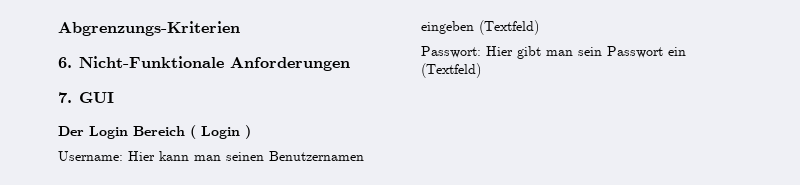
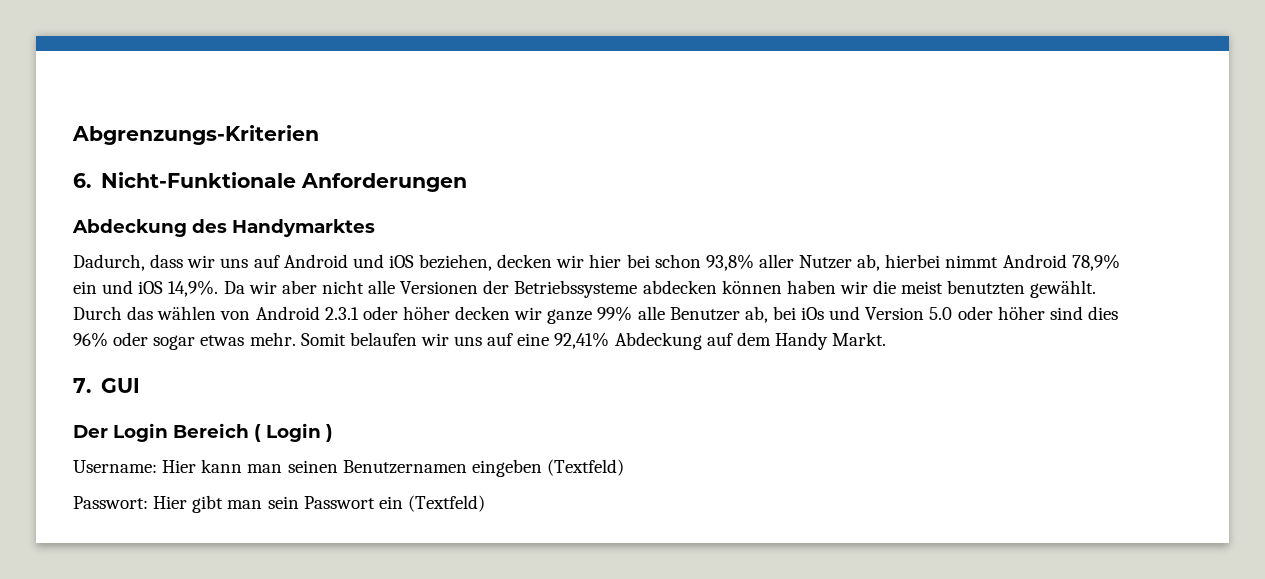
+ Abdeckung des Handymarktes
+ Dadurch, dass wir uns auf Android und iOS beziehen, decken wir hier bei schon 93,8% aller Nutzer ab, hierbei nimmt Android 78,9% ein und iOS 14,9%. Da wir aber nicht alle Versionen der Betriebssysteme abdecken können haben wir die meist benutzten gewählt. Durch das wählen von Android 2.3.1 oder höher decken wir ganze 99% alle Benutzer ab, bei iOs und Version 5.0 oder höher sind dies 96% oder sogar etwas mehr. Somit belaufen wir uns auf eine 92,41% Abdeckung auf dem Handy Markt.

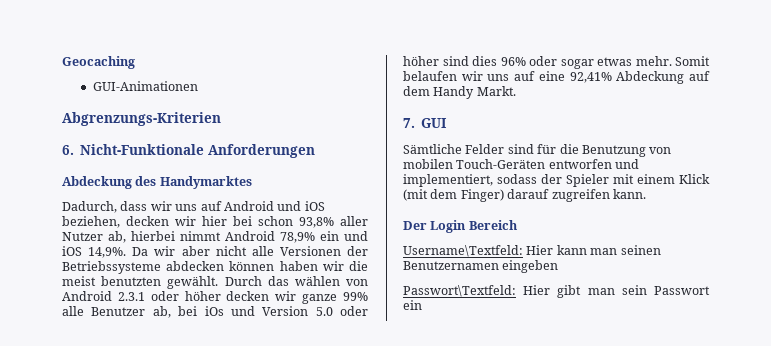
+ Geocaching
+ GUI-Animationen
+ Sämtliche Felder sind für die Benutzung von mobilen Touch-Geräten entworfen und implementiert, sodass der Spieler mit einem Klick (mit dem Finger) darauf zugreifen kann.
- Der Login Bereich ( Login )
- Username: Hier kann man seinen Benutzernamen eingeben (Textfeld)
- Passwort: Hier gibt man sein Passwort ein (Textfeld)
+ Der Login Bereich
+ Username\Textfeld: Hier kann man seinen Benutzernamen eingeben
+ Passwort\Textfeld: Hier gibt man sein Passwort ein

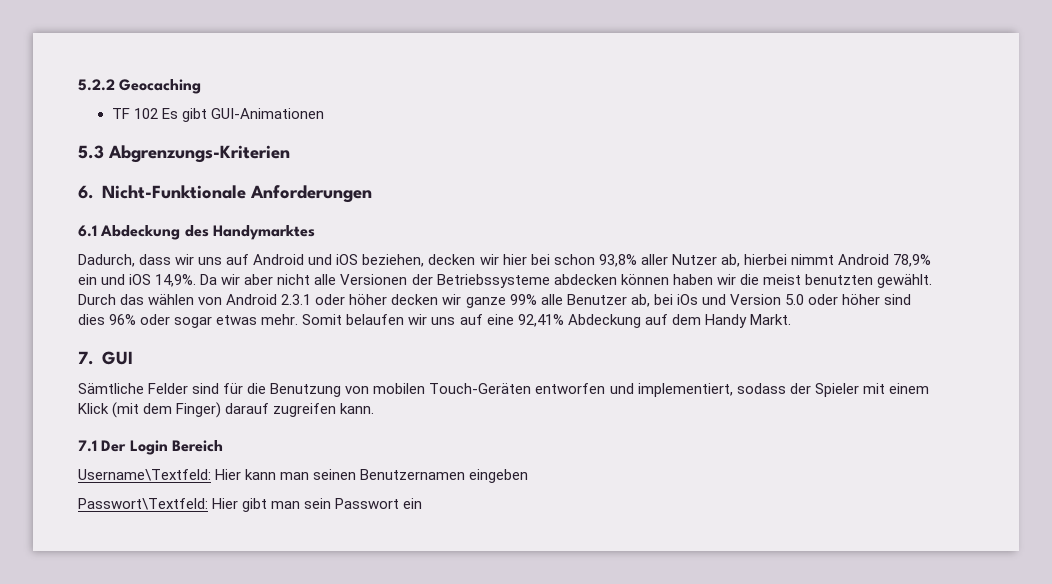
- Geocaching
+ 5.2.2 Geocaching
- GUI-Animationen
+ TF 102 Es gibt GUI-Animationen
- Abgrenzungs-Kriterien
+ 5.3 Abgrenzungs-Kriterien
- Abdeckung des Handymarktes
+ 6.1 Abdeckung des Handymarktes
- Der Login Bereich
+ 7.1 Der Login Bereich

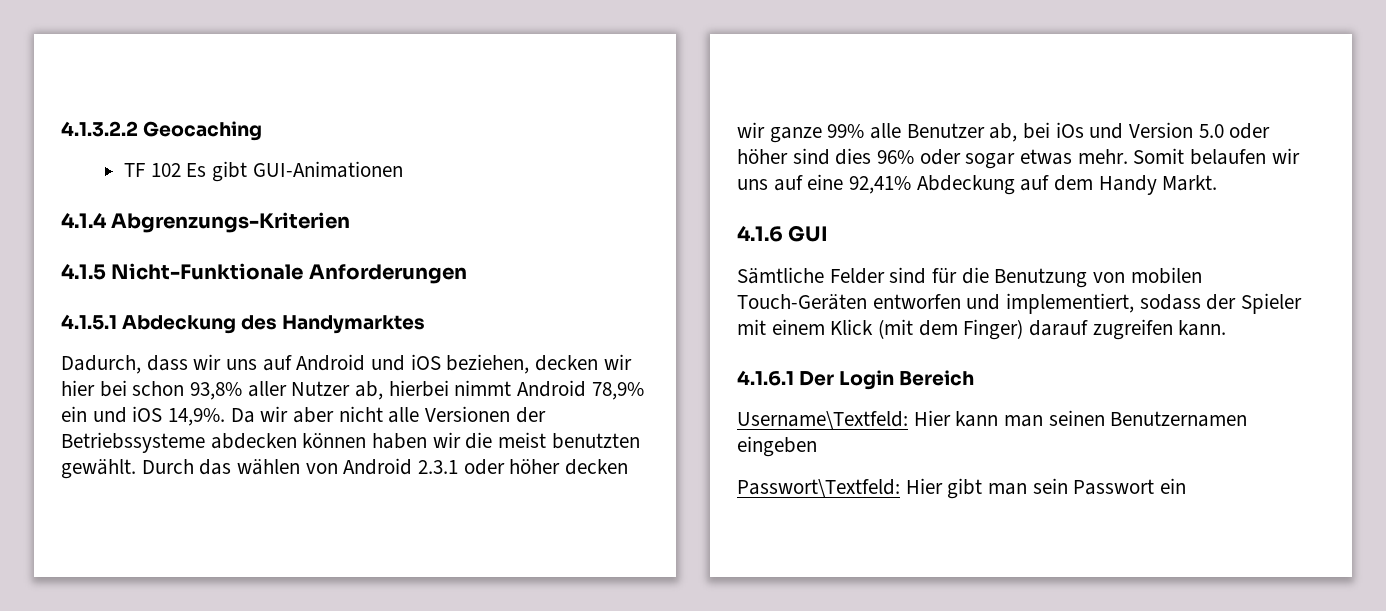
- 5.2.2 Geocaching
+ 4.1.3.2.2 Geocaching
- 5.3 Abgrenzungs-Kriterien
+ 4.1.4 Abgrenzungs-Kriterien
- 6. Nicht-Funktionale Anforderungen
+ 4.1.5 Nicht-Funktionale Anforderungen
- 6.1 Abdeckung des Handymarktes
+ 4.1.5.1 Abdeckung des Handymarktes
- 7. GUI
+ 4.1.6 GUI
- 7.1 Der Login Bereich
+ 4.1.6.1 Der Login Bereich

